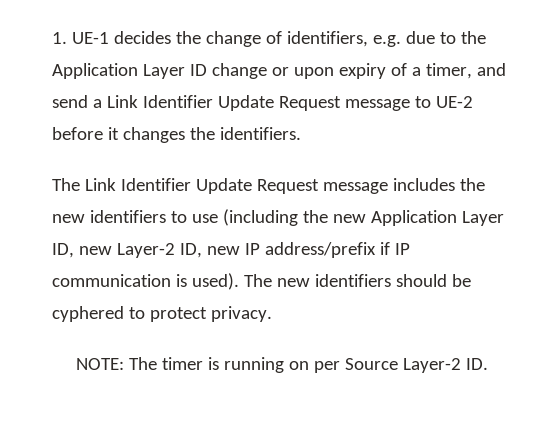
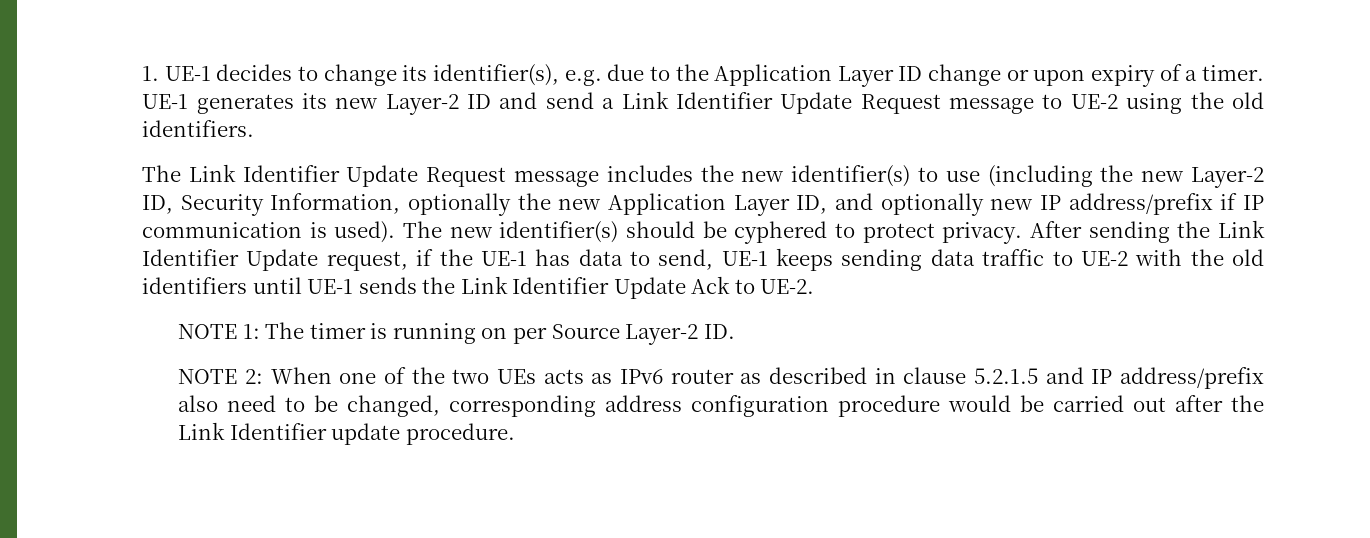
- 1. UE-1 decides the change of identifiers, e.g. due to the Application Layer ID change or upon expiry of a timer, and send a Link Identifier Update Request message to UE-2 before it changes the identifiers.
+ 1. UE-1 decides to change its identifier(s), e.g. due to the Application Layer ID change or upon expiry of a timer. UE-1 generates its new Layer-2 ID and send a Link Identifier Update Request message to UE-2 using the old identifiers.
- The Link Identifier Update Request message includes the new identifiers to use (including the new Application Layer ID, new Layer-2 ID, new IP address/prefix if IP communication is used).
+ The Link Identifier Update Request message includes the new identifier(s) to use (including the new Layer-2 ID, Security Information, optionally the new Application Layer ID, and optionally new IP address/prefix if IP communication is used).
- The new identifiers should be cyphered to protect privacy.
- NOTE: The timer is running on per Source Layer-2 ID.
+ The new identifier(s) should be cyphered to protect privacy. After sending the Link Identifier Update request, if the UE-1 has data to send, UE-1 keeps sending data traffic to UE-2 with the old identifiers until UE-1 sends the Link Identifier Update Ack to UE-2.
+ NOTE 1: The timer is running on per Source Layer-2 ID.
+ NOTE 2: When one of the two UEs acts as IPv6 router as described in clause 5.2.1.5 and IP address/prefix also need to be changed, corresponding address configuration procedure would be carried out after the Link Identifier update procedure.

